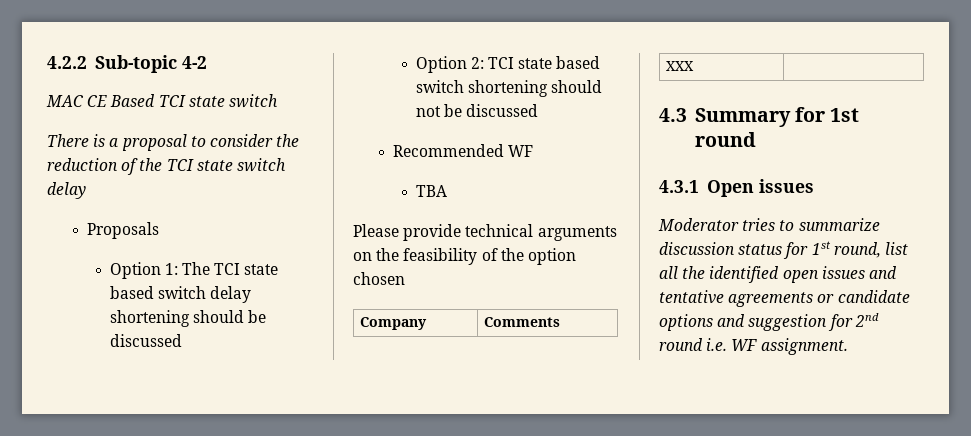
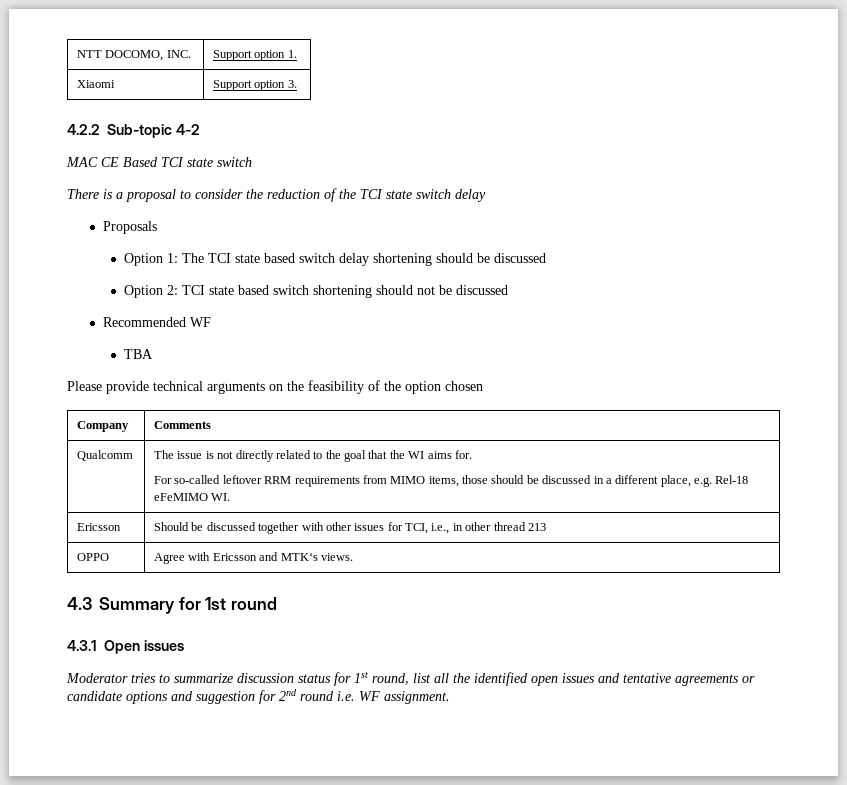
+ NTT DOCOMO, INC. | Support option 1.
+ Xiaomi | Support option 3.
- XXX |
+ Qualcomm | The issue is not directly related to the goal that the WI aims for.
+ For so-called leftover RRM requirements from MIMO items, those should be discussed in a different place, e.g. Rel-18 eFeMIMO WI.
+ Ericsson | Should be discussed together with other issues for TCI, i.e., in other thread 213
+ OPPO | Agree with Ericsson and MTK‘s views.

